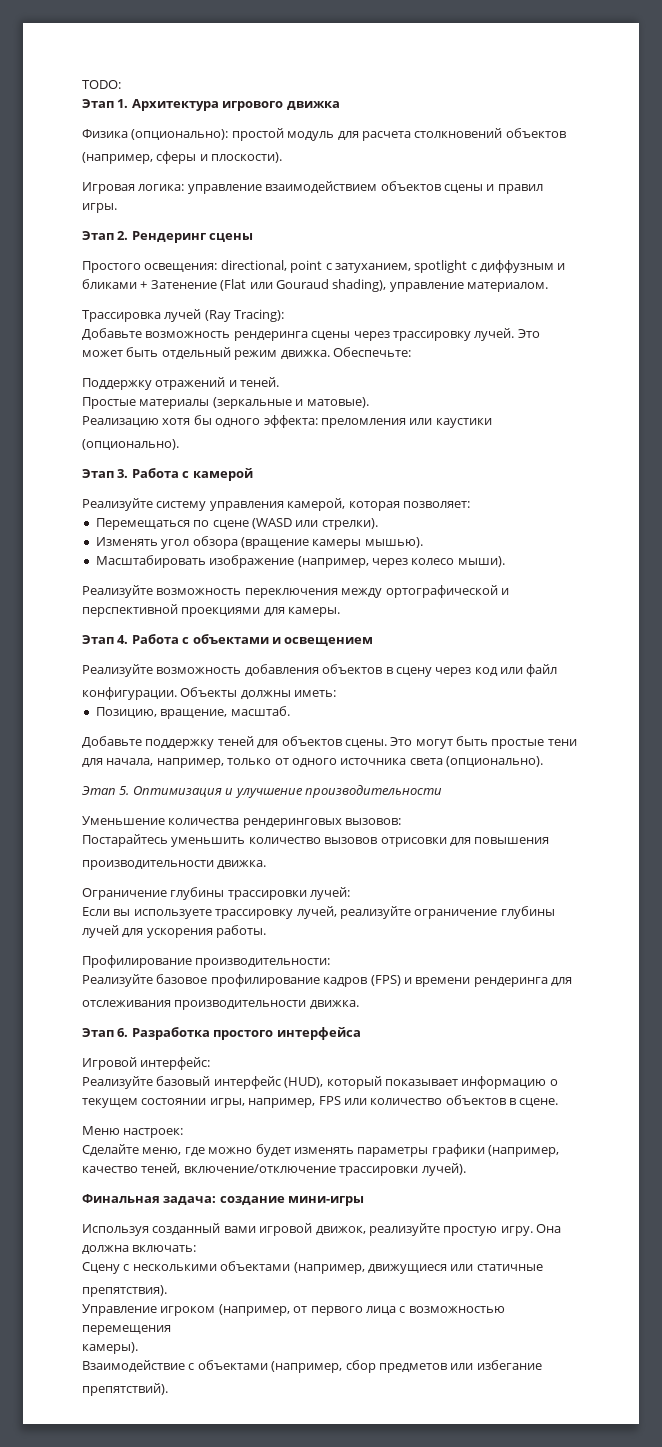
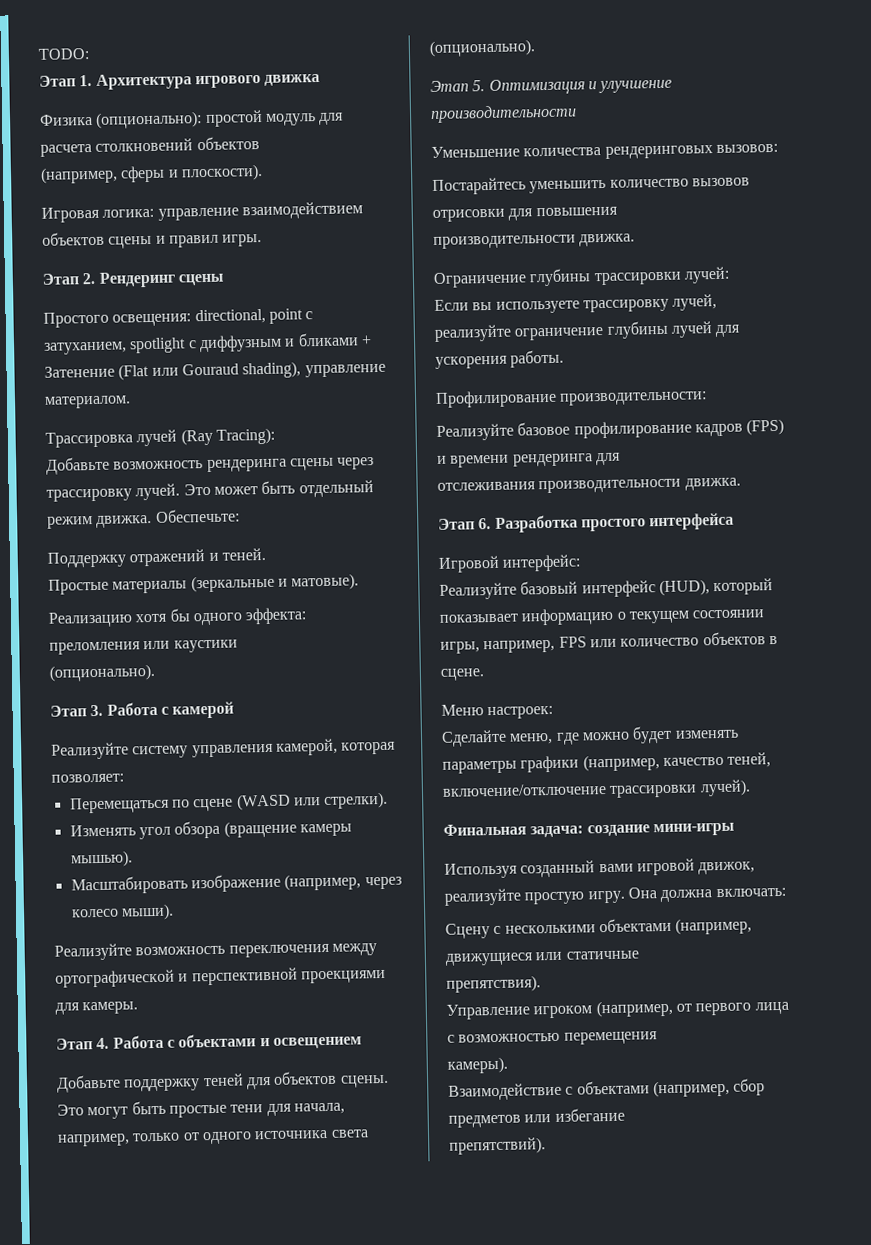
- Реализуйте возможность добавления объектов в сцену через код или файл
- конфигурации. Объекты должны иметь:
- Позицию, вращение, масштаб.

